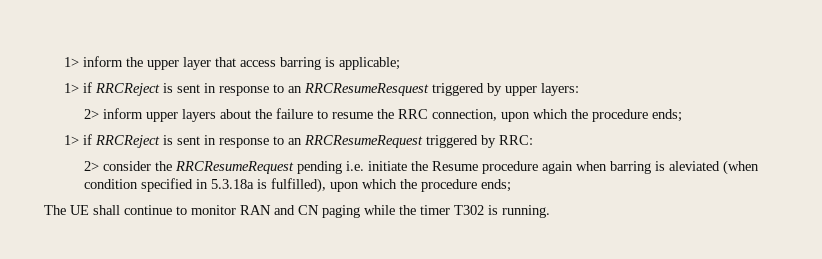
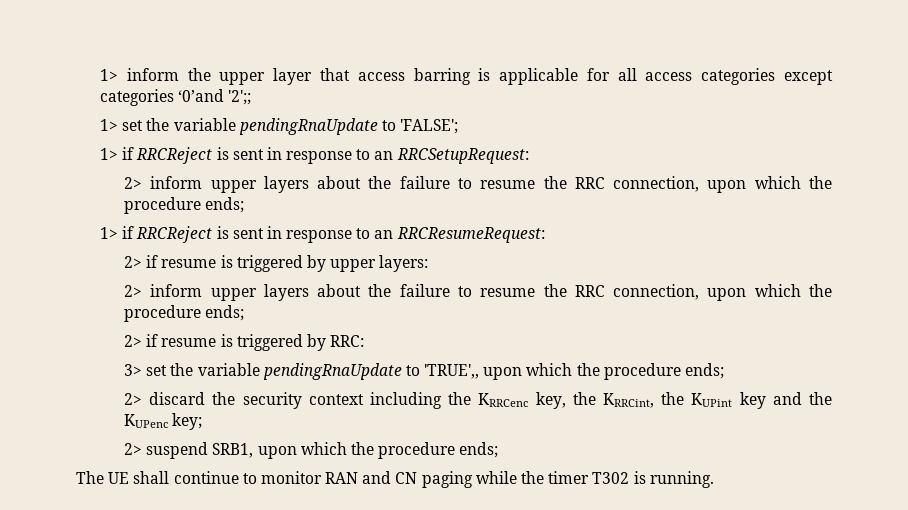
- 1> inform the upper layer that access barring is applicable;
- 1> if RRCReject is sent in response to an RRCResumeResquest triggered by upper layers:
+ 1> inform the upper layer that access barring is applicable for all access categories except categories ‘0’and '2';;
+ 1> set the variable pendingRnaUpdate to 'FALSE';
+ 1> if RRCReject is sent in response to an RRCSetupRequest:
- 1> if RRCReject is sent in response to an RRCResumeRequest triggered by RRC:
- 2> consider the RRCResumeRequest pending i.e. initiate the Resume procedure again when barring is aleviated (when condition specified in 5.3.18a is fulfilled), upon which the procedure ends;
+ 1> if RRCReject is sent in response to an RRCResumeRequest:
+ 2> if resume is triggered by upper layers:
+ 2> inform upper layers about the failure to resume the RRC connection, upon which the procedure ends;
+ 2> if resume is triggered by RRC:
+ 3> set the variable pendingRnaUpdate to 'TRUE',, upon which the procedure ends;
+ 2> discard the security context including the KRRCenc key, the KRRCint, the KUPint key and the KUPenc key;
+ 2> suspend SRB1, upon which the procedure ends;

